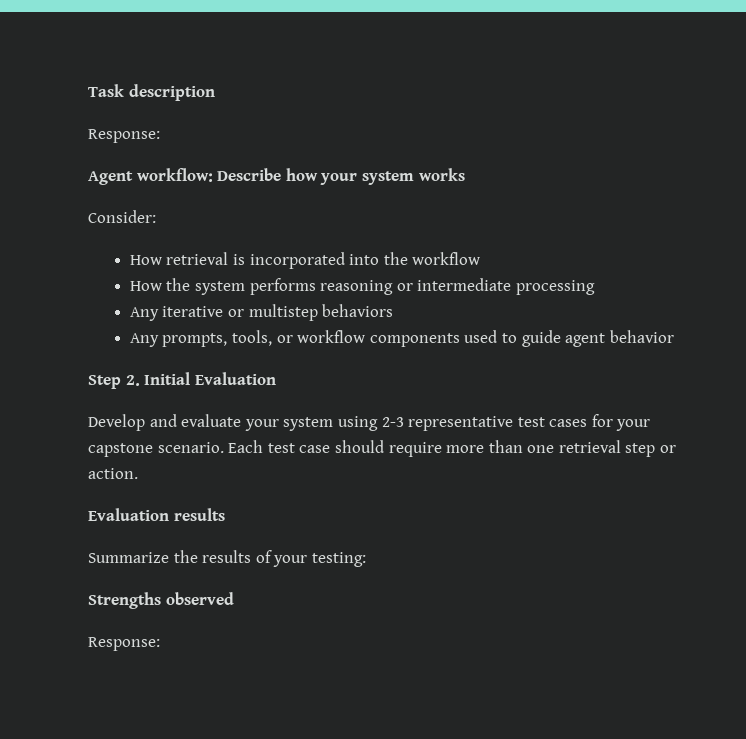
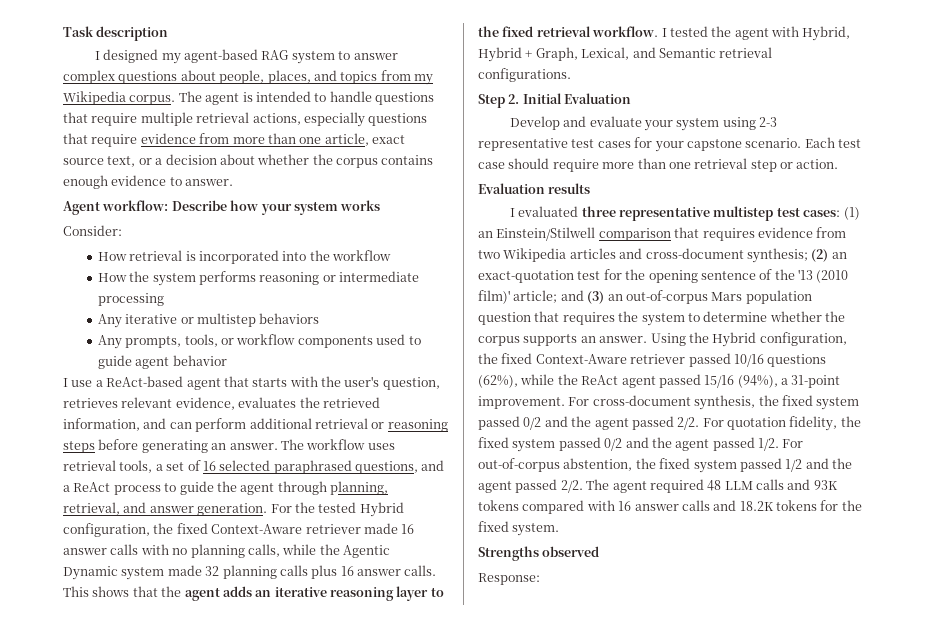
  Task description
- Response:
+ I designed my agent-based RAG system to answer complex questions about people, places, and topics from my Wikipedia corpus. The agent is intended to handle questions that require multiple retrieval actions, especially questions that require evidence from more than one article, exact source text, or a decision about whether the corpus contains enough evidence to answer.
+ I use a ReAct-based agent that starts with the user's question, retrieves relevant evidence, evaluates the retrieved information, and can perform additional retrieval or reasoning steps before generating an answer. The workflow uses retrieval tools, a set of 16 selected paraphrased questions, and a ReAct process to guide the agent through planning, retrieval, and answer generation. For the tested Hybrid configuration, the fixed Context-Aware retriever made 16 answer calls with no planning calls, while the Agentic Dynamic system made 32 planning calls plus 16 answer calls. This shows that the agent adds an iterative reasoning layer to the fixed retrieval workflow. I tested the agent with Hybrid, Hybrid + Graph, Lexical, and Semantic retrieval configurations.
- Summarize the results of your testing:
+ I evaluated three representative multistep test cases: (1) an Einstein/Stilwell comparison that requires evidence from two Wikipedia articles and cross-document synthesis; (2) an exact-quotation test for the opening sentence of the '13 (2010 film)' article; and (3) an out-of-corpus Mars population question that requires the system to determine whether the corpus supports an answer. Using the Hybrid configuration, the fixed Context-Aware retriever passed 10/16 questions (62%), while the ReAct agent passed 15/16 (94%), a 31-point improvement. For cross-document synthesis, the fixed system passed 0/2 and the agent passed 2/2. For quotation fidelity, the fixed system passed 0/2 and the agent passed 1/2. For out-of-corpus abstention, the fixed system passed 1/2 and the agent passed 2/2. The agent required 48 LLM calls and 93K tokens compared with 16 answer calls and 18.2K tokens for the fixed system.

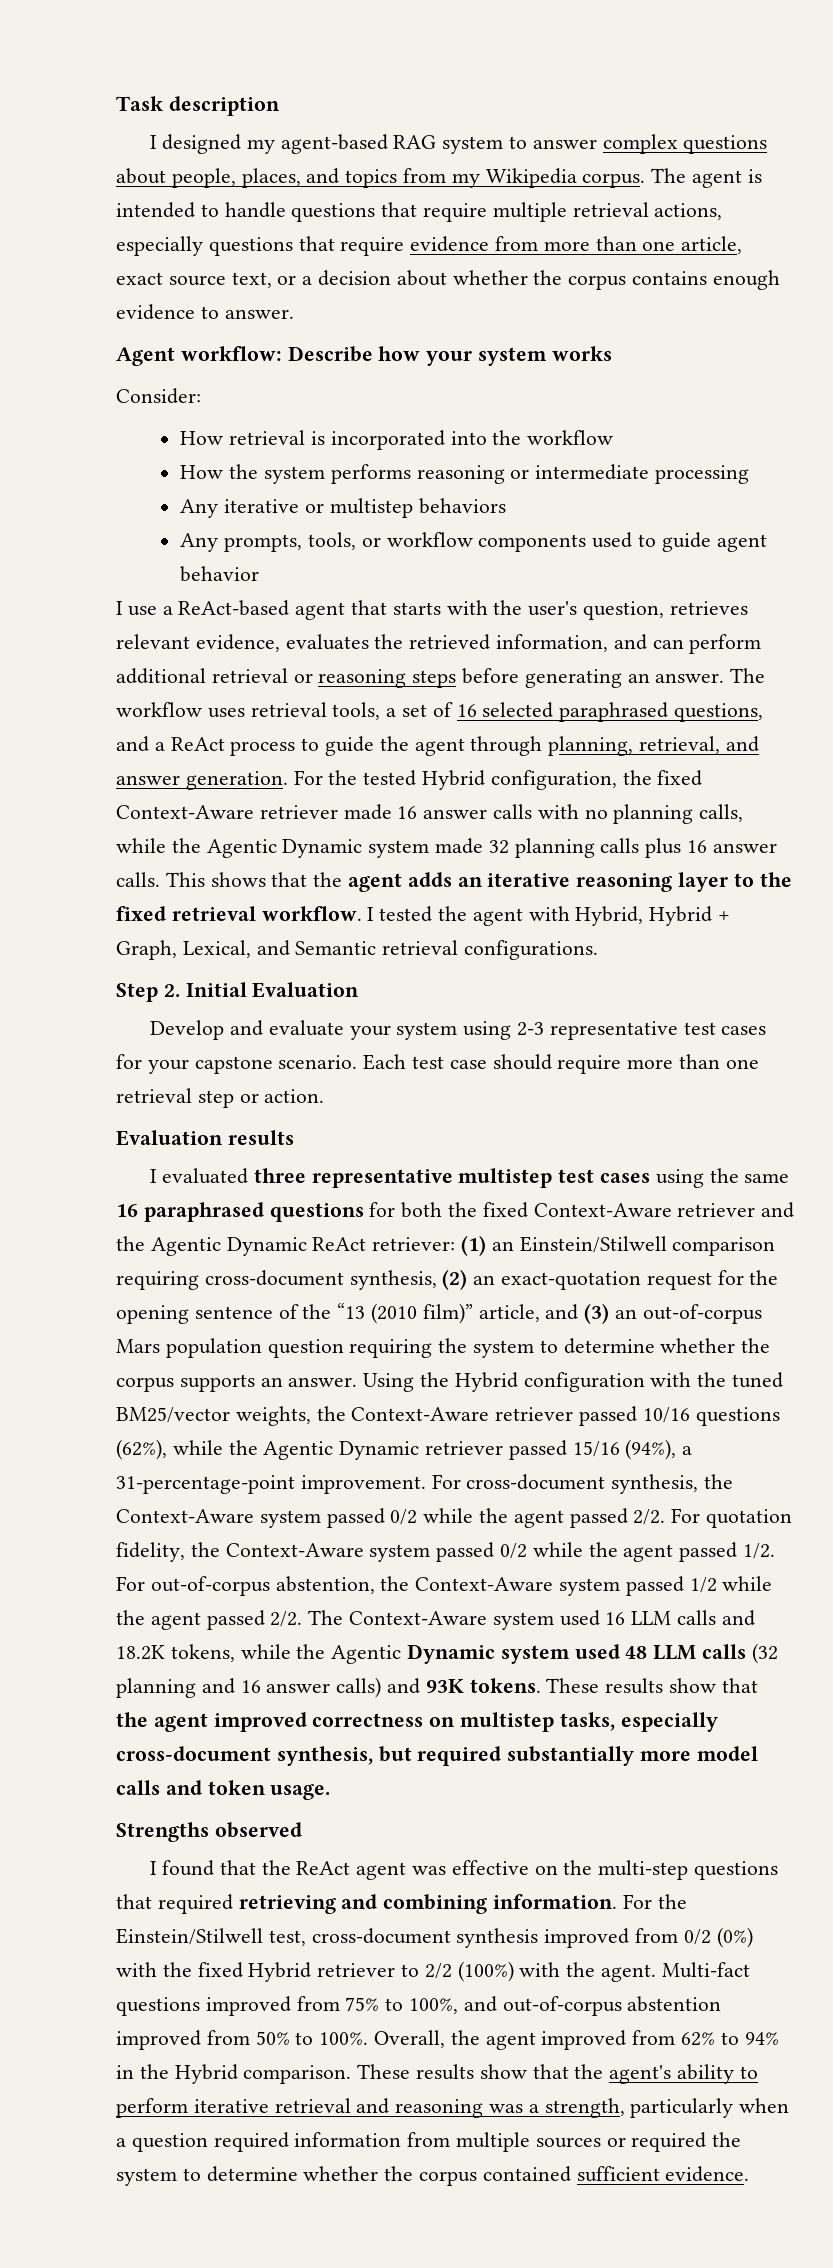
- I evaluated three representative multistep test cases: (1) an Einstein/Stilwell comparison that requires evidence from two Wikipedia articles and cross-document synthesis; (2) an exact-quotation test for the opening sentence of the '13 (2010 film)' article; and (3) an out-of-corpus Mars population question that requires the system to determine whether the corpus supports an answer.
+ I evaluated three representative multistep test cases using the same 16 paraphrased questions for both the fixed Context-Aware retriever and the Agentic Dynamic ReAct retriever: (1) an Einstein/Stilwell comparison requiring cross-document synthesis, (2) an exact-quotation request for the opening sentence of the “13 (2010 film)” article, and (3) an out-of-corpus Mars population question requiring the system to determine whether the corpus supports an answer.
- Using the Hybrid configuration, the fixed Context-Aware retriever passed 10/16 questions (62%), while the ReAct agent passed 15/16 (94%), a 31-point improvement.
+ Using the Hybrid configuration with the tuned BM25/vector weights, the Context-Aware retriever passed 10/16 questions (62%), while the Agentic Dynamic retriever passed 15/16 (94%), a 31-percentage-point improvement.
- For cross-document synthesis, the fixed system passed 0/2 and the agent passed 2/2.
+ For cross-document synthesis, the Context-Aware system passed 0/2 while the agent passed 2/2.
- For quotation fidelity, the fixed system passed 0/2 and the agent passed 1/2.
+ For quotation fidelity, the Context-Aware system passed 0/2 while the agent passed 1/2.
- For out-of-corpus abstention, the fixed system passed 1/2 and the agent passed 2/2.
+ For out-of-corpus abstention, the Context-Aware system passed 1/2 while the agent passed 2/2.
- The agent required 48 LLM calls and 93K tokens compared with 16 answer calls and 18.2K tokens for the fixed system.
+ The Context-Aware system used 16 LLM calls and 18.2K tokens, while the Agentic Dynamic system used 48 LLM calls (32 planning and 16 answer calls) and 93K tokens. These results show that the agent improved correctness on multistep tasks, especially cross-document synthesis, but required substantially more model calls and token usage.
  Strengths observed
- Response:
+ I found that the ReAct agent was effective on the multi-step questions that required retrieving and combining information. For the Einstein/Stilwell test, cross-document synthesis improved from 0/2 (0%) with the fixed Hybrid retriever to 2/2 (100%) with the agent. Multi-fact questions improved from 75% to 100%, and out-of-corpus abstention improved from 50% to 100%. Overall, the agent improved from 62% to 94% in the Hybrid comparison. These results show that the agent's ability to perform iterative retrieval and reasoning was a strength, particularly when a question required information from multiple sources or required the system to determine whether the corpus contained sufficient evidence.

